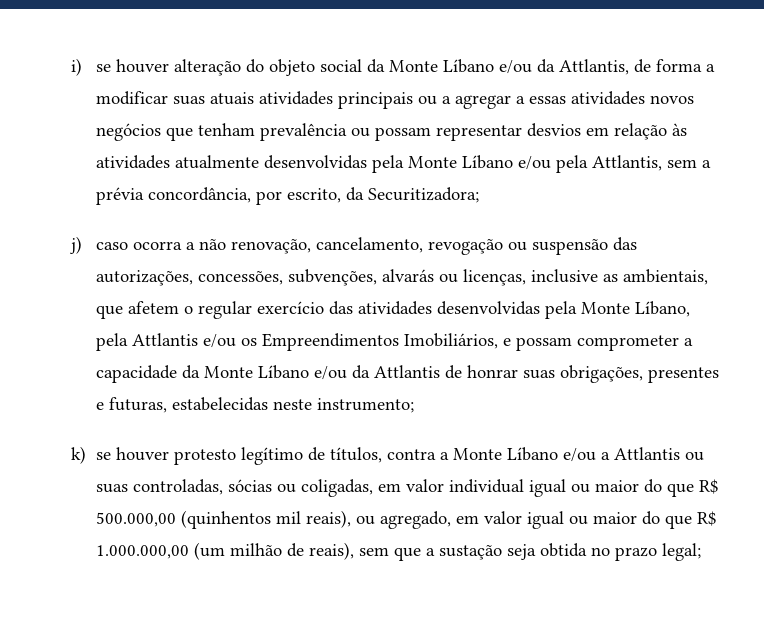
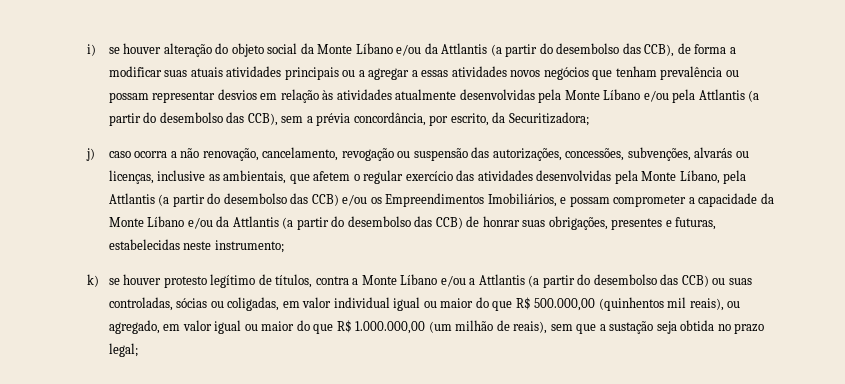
- i) se houver alteração do objeto social da Monte Líbano e/ou da Attlantis, de forma a modificar suas atuais atividades principais ou a agregar a essas atividades novos negócios que tenham prevalência ou possam representar desvios em relação às atividades atualmente desenvolvidas pela Monte Líbano e/ou pela Attlantis, sem a prévia concordância, por escrito, da Securitizadora;
+ i) se houver alteração do objeto social da Monte Líbano e/ou da Attlantis (a partir do desembolso das CCB), de forma a modificar suas atuais atividades principais ou a agregar a essas atividades novos negócios que tenham prevalência ou possam representar desvios em relação às atividades atualmente desenvolvidas pela Monte Líbano e/ou pela Attlantis (a partir do desembolso das CCB), sem a prévia concordância, por escrito, da Securitizadora;
- j) caso ocorra a não renovação, cancelamento, revogação ou suspensão das autorizações, concessões, subvenções, alvarás ou licenças, inclusive as ambientais, que afetem o regular exercício das atividades desenvolvidas pela Monte Líbano, pela Attlantis e/ou os Empreendimentos Imobiliários, e possam comprometer a capacidade da Monte Líbano e/ou da Attlantis de honrar suas obrigações, presentes e futuras, estabelecidas neste instrumento;
+ j) caso ocorra a não renovação, cancelamento, revogação ou suspensão das autorizações, concessões, subvenções, alvarás ou licenças, inclusive as ambientais, que afetem o regular exercício das atividades desenvolvidas pela Monte Líbano, pela Attlantis (a partir do desembolso das CCB) e/ou os Empreendimentos Imobiliários, e possam comprometer a capacidade da Monte Líbano e/ou da Attlantis (a partir do desembolso das CCB) de honrar suas obrigações, presentes e futuras, estabelecidas neste instrumento;
- k) se houver protesto legítimo de títulos, contra a Monte Líbano e/ou a Attlantis ou suas controladas, sócias ou coligadas, em valor individual igual ou maior do que R$ 500.000,00 (quinhentos mil reais), ou agregado, em valor igual ou maior do que R$ 1.000.000,00 (um milhão de reais), sem que a sustação seja obtida no prazo legal;
+ k) se houver protesto legítimo de títulos, contra a Monte Líbano e/ou a Attlantis (a partir do desembolso das CCB) ou suas controladas, sócias ou coligadas, em valor individual igual ou maior do que R$ 500.000,00 (quinhentos mil reais), ou agregado, em valor igual ou maior do que R$ 1.000.000,00 (um milhão de reais), sem que a sustação seja obtida no prazo legal;

